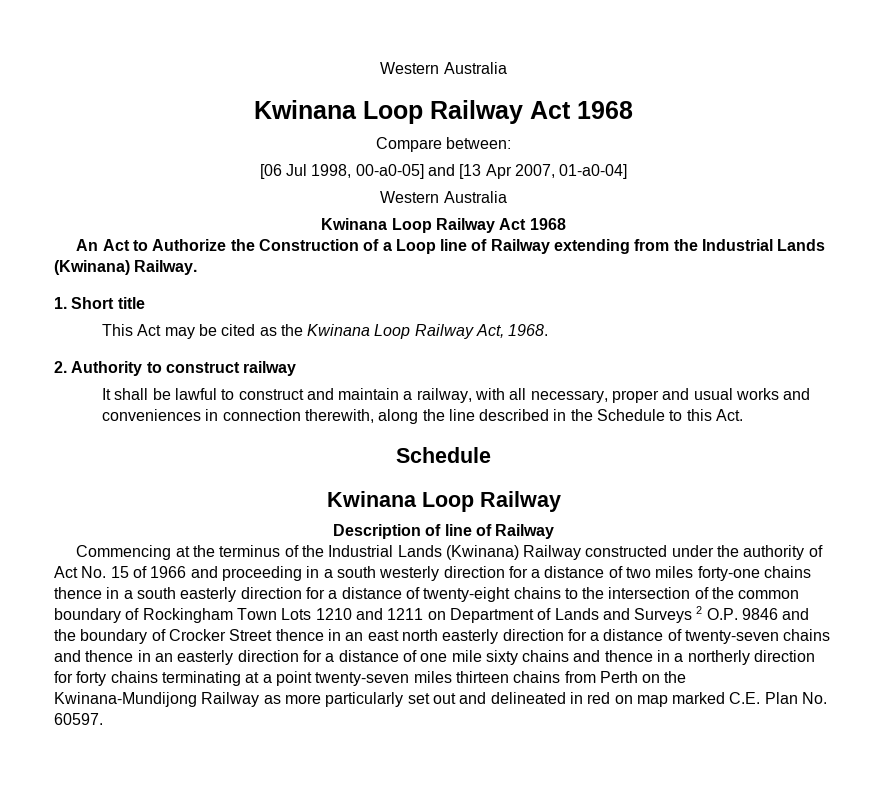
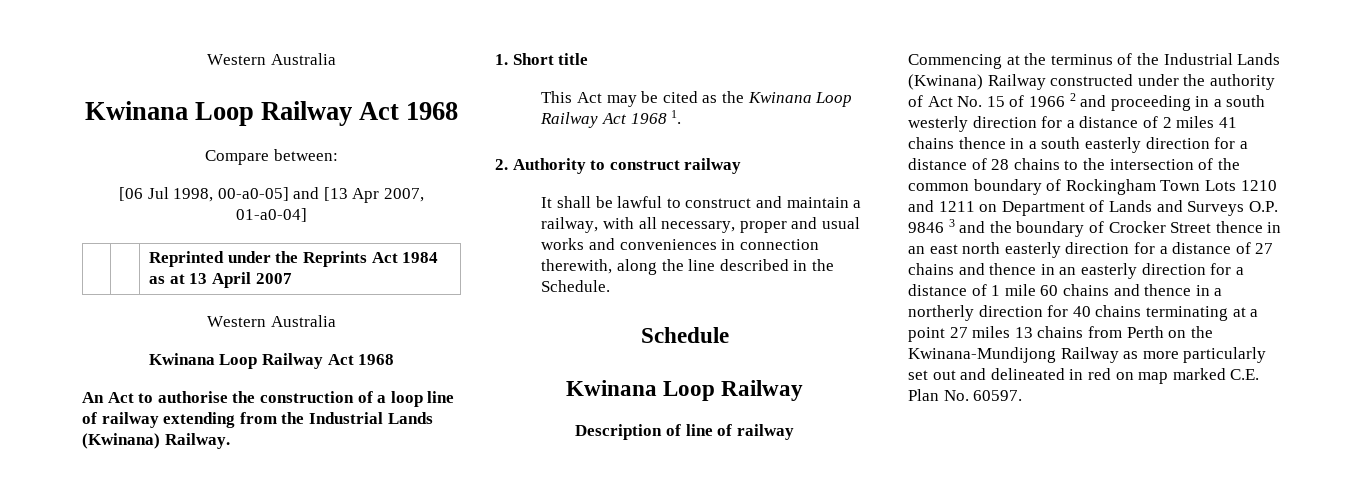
+ | | Reprinted under the Reprints Act 1984 as at 13 April 2007
- An Act to Authorize the Construction of a Loop line of Railway extending from the Industrial Lands (Kwinana) Railway.
+ An Act to authorise the construction of a loop line of railway extending from the Industrial Lands (Kwinana) Railway.
- This Act may be cited as the Kwinana Loop Railway Act, 1968.
+ This Act may be cited as the Kwinana Loop Railway Act 1968 1.
- It shall be lawful to construct and maintain a railway, with all necessary, proper and usual works and conveniences in connection therewith, along the line described in the Schedule to this Act.
+ It shall be lawful to construct and maintain a railway, with all necessary, proper and usual works and conveniences in connection therewith, along the line described in the Schedule.
- Description of line of Railway
+ Description of line of railway
- Commencing at the terminus of the Industrial Lands (Kwinana) Railway constructed under the authority of Act No. 15 of 1966 and proceeding in a south westerly direction for a distance of two miles forty-one chains thence in a south easterly direction for a distance of twenty-eight chains to the intersection of the common boundary of Rockingham Town Lots 1210 and 1211 on Department of Lands and Surveys 2 O.P. 9846 and the boundary of Crocker Street thence in an east north easterly direction for a distance of twenty-seven chains and thence in an easterly direction for a distance of one mile sixty chains and thence in a northerly direction for forty chains terminating at a point twenty-seven miles thirteen chains from Perth on the Kwinana-Mundijong Railway as more particularly set out and delineated in red on map marked C.E. Plan No. 60597.
+ Commencing at the terminus of the Industrial Lands (Kwinana) Railway constructed under the authority of Act No. 15 of 1966 2 and proceeding in a south westerly direction for a distance of 2 miles 41 chains thence in a south easterly direction for a distance of 28 chains to the intersection of the common boundary of Rockingham Town Lots 1210 and 1211 on Department of Lands and Surveys O.P. 9846 3 and the boundary of Crocker Street thence in an east north easterly direction for a distance of 27 chains and thence in an easterly direction for a distance of 1 mile 60 chains and thence in a northerly direction for 40 chains terminating at a point 27 miles 13 chains from Perth on the Kwinana-Mundijong Railway as more particularly set out and delineated in red on map marked C.E. Plan No. 60597.

